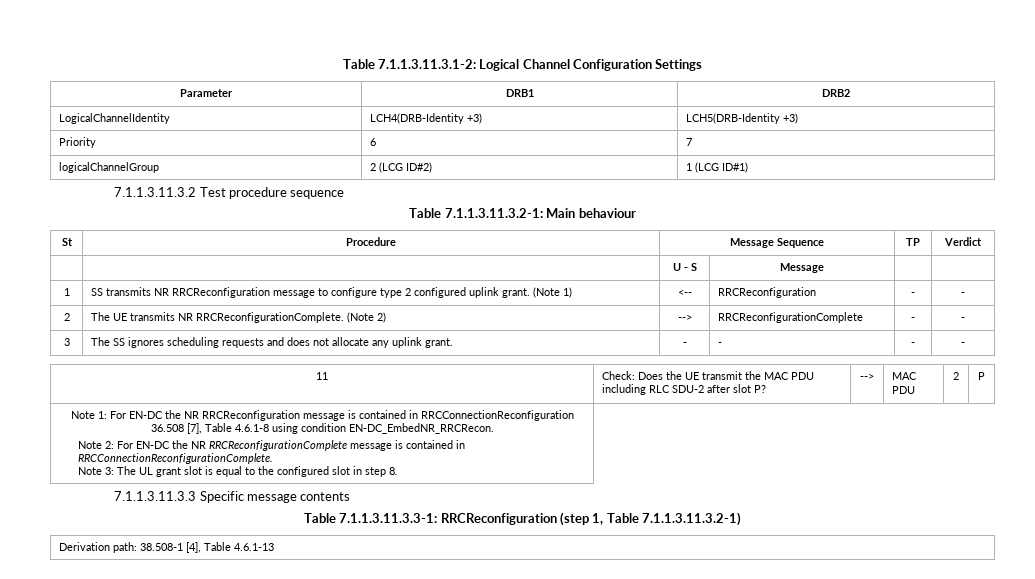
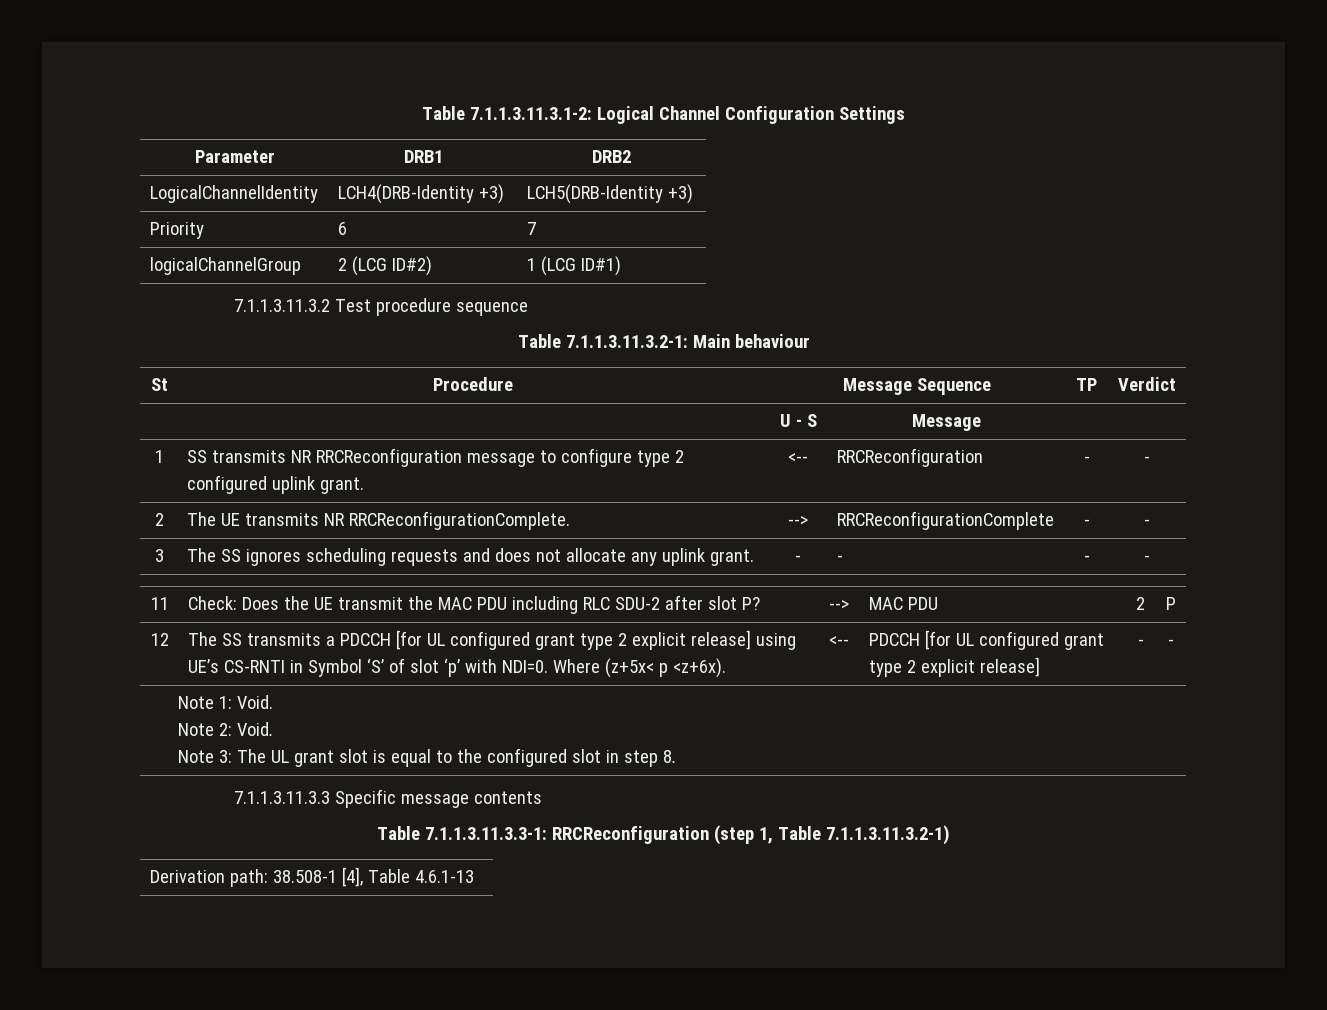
- 1 | SS transmits NR RRCReconfiguration message to configure type 2 configured uplink grant. (Note 1) | <-- | RRCReconfiguration | - | -
+ 1 | SS transmits NR RRCReconfiguration message to configure type 2 configured uplink grant. | <-- | RRCReconfiguration | - | -
- 2 | The UE transmits NR RRCReconfigurationComplete. (Note 2) | --> | RRCReconfigurationComplete | - | -
+ 2 | The UE transmits NR RRCReconfigurationComplete. | --> | RRCReconfigurationComplete | - | -
- Note 1: For EN-DC the NR RRCReconfiguration message is contained in RRCConnectionReconfiguration 36.508 [7], Table 4.6.1-8 using condition EN-DC_EmbedNR_RRCRecon.
- Note 2: For EN-DC the NR RRCReconfigurationComplete message is contained in RRCConnectionReconfigurationComplete.
+ 12 | The SS transmits a PDCCH [for UL configured grant type 2 explicit release] using UE’s CS-RNTI in Symbol ‘S’ of slot ‘p’ with NDI=0. Where (z+5x< p <z+6x). | <-- | PDCCH [for UL configured grant type 2 explicit release] | - | -
+ Note 1: Void.
+ Note 2: Void.

